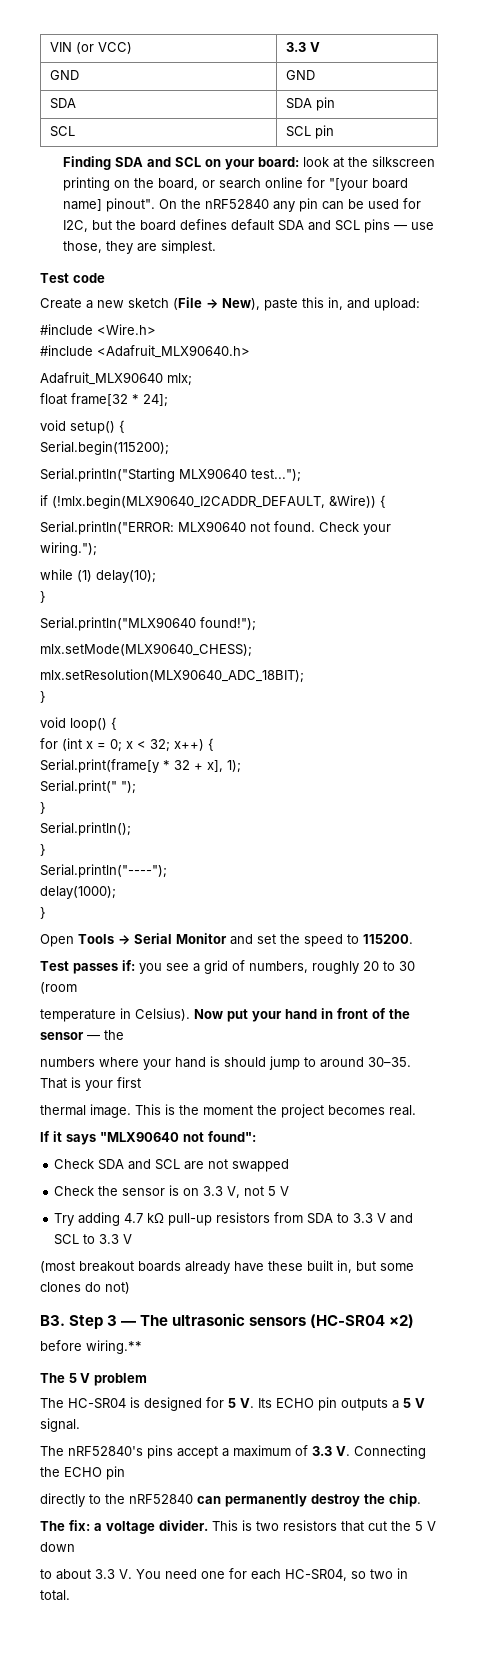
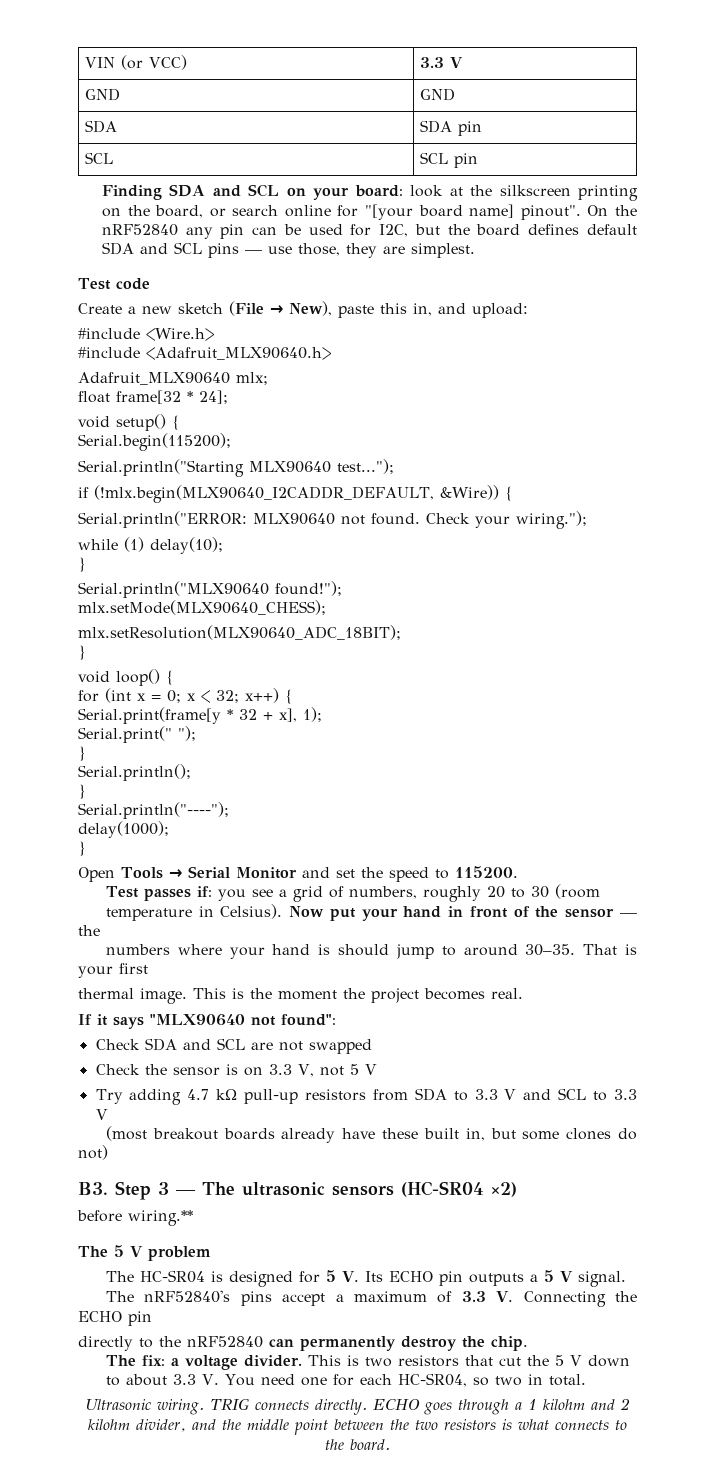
+ Ultrasonic wiring. TRIG connects directly. ECHO goes through a 1 kilohm and 2 kilohm divider, and the middle point between the two resistors is what connects to the board.

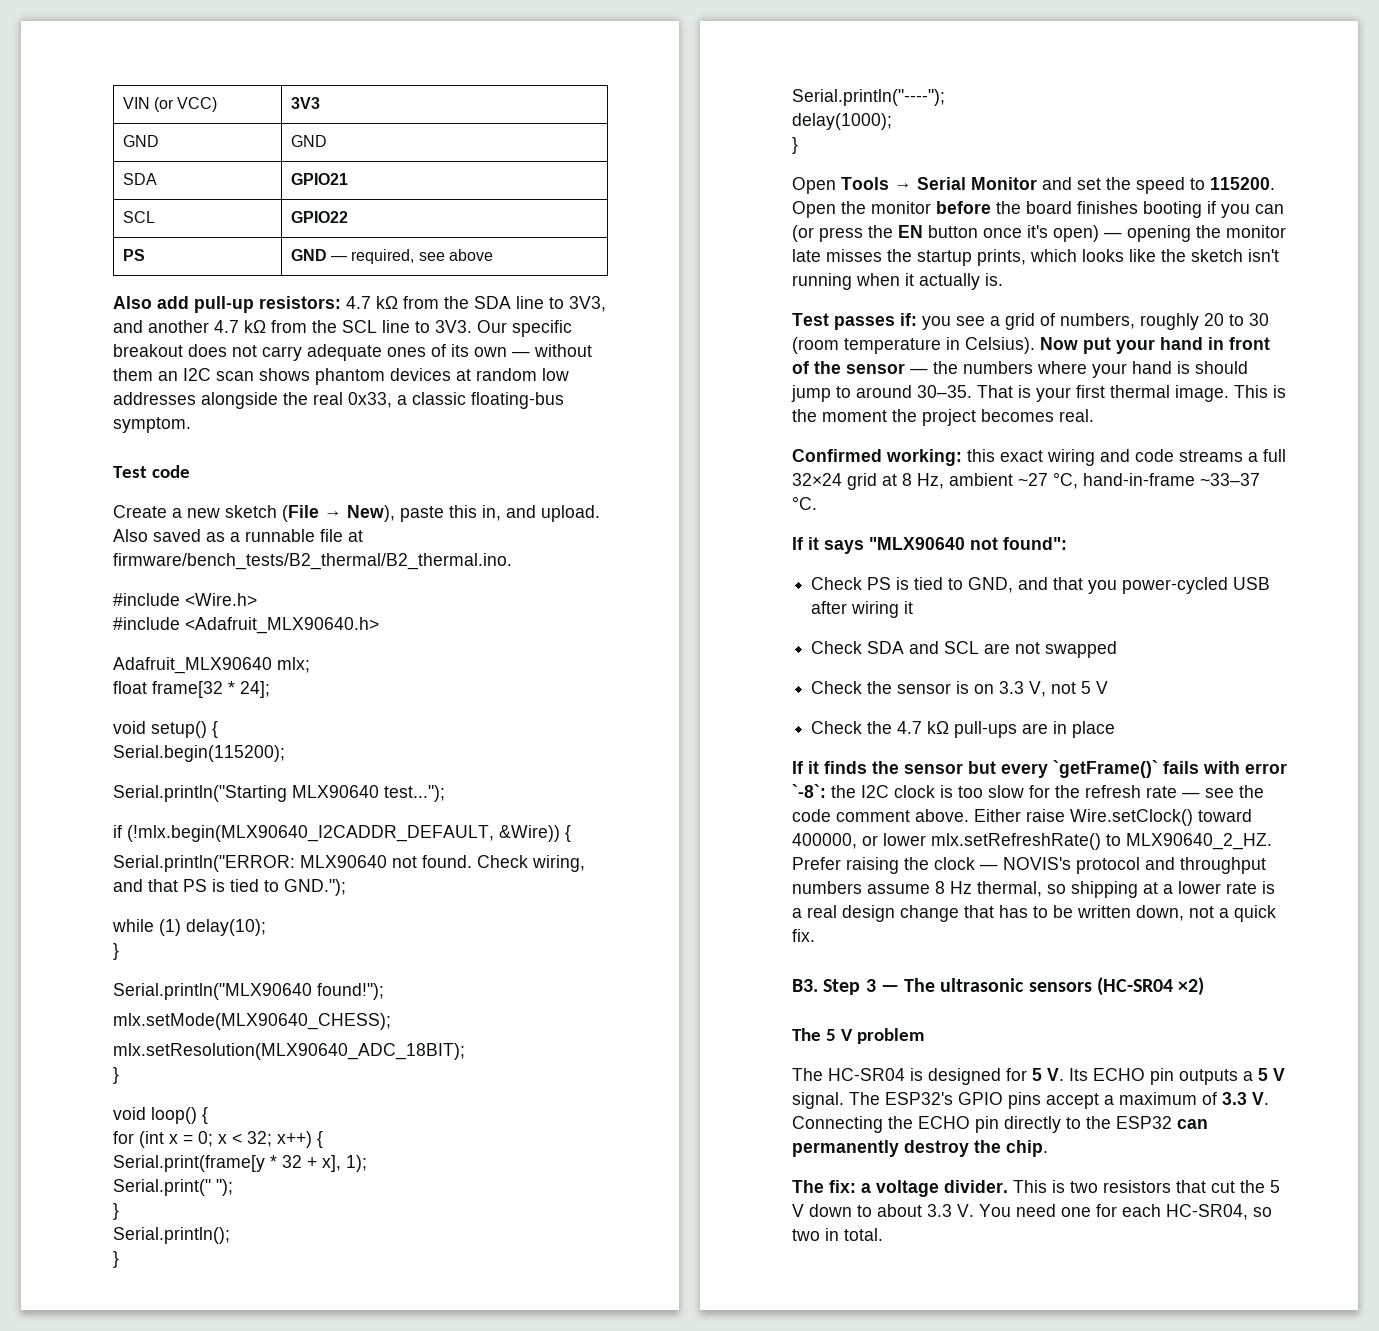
- VIN (or VCC) | 3.3 V
+ VIN (or VCC) | 3V3
- SDA | SDA pin
+ SDA | GPIO21
- SCL | SCL pin
- Finding SDA and SCL on your board: look at the silkscreen printing on the board, or search online for "[your board name] pinout". On the nRF52840 any pin can be used for I2C, but the board defines default SDA and SCL pins — use those, they are simplest.
+ SCL | GPIO22
+ PS | GND — required, see above
+ Also add pull-up resistors: 4.7 kΩ from the SDA line to 3V3, and another 4.7 kΩ from the SCL line to 3V3. Our specific breakout does not carry adequate ones of its own — without them an I2C scan shows phantom devices at random low addresses alongside the real 0x33, a classic floating-bus symptom.
- Create a new sketch (File → New), paste this in, and upload:
+ Create a new sketch (File → New), paste this in, and upload. Also saved as a runnable file at firmware/bench_tests/B2_thermal/B2_thermal.ino.
- Check your wiring.");
+ Check wiring, and that PS is tied to GND.");
+ Open the monitor before the board finishes booting if you can (or press the EN button once it's open) — opening the monitor late misses the startup prints, which looks like the sketch isn't running when it actually is.
- Test passes if: you see a grid of numbers, roughly 20 to 30 (room
- temperature in Celsius).
+ Test passes if: you see a grid of numbers, roughly 20 to 30 (room temperature in Celsius).
- Now put your hand in front of the sensor — the
- numbers where your hand is should jump to around 30–35.
+ Now put your hand in front of the sensor — the numbers where your hand is should jump to around 30–35.
- That is your first
- thermal image.
+ That is your first thermal image.
+ Confirmed working: this exact wiring and code streams a full 32×24 grid at 8 Hz, ambient ~27 °C, hand-in-frame ~33–37 °C.
+ Check PS is tied to GND, and that you power-cycled USB after wiring it
- Try adding 4.7 kΩ pull-up resistors from SDA to 3.3 V and SCL to 3.3 V
- (most breakout boards already have these built in, but some clones do not)
+ Check the 4.7 kΩ pull-ups are in place
+ If it finds the sensor but every `getFrame()` fails with error `-8`: the I2C clock is too slow for the refresh rate — see the code comment above. Either raise Wire.setClock() toward 400000, or lower mlx.setRefreshRate() to MLX90640_2_HZ. Prefer raising the clock — NOVIS's protocol and throughput numbers assume 8 Hz thermal, so shipping at a lower rate is a real design change that has to be written down, not a quick fix.
- before wiring.**
- The HC-SR04 is designed for 5 V. Its ECHO pin outputs a 5 V signal.
- The nRF52840's pins accept a maximum of 3.3 V. Connecting the ECHO pin
- directly to the nRF52840 can permanently destroy the chip.
+ The HC-SR04 is designed for 5 V. Its ECHO pin outputs a 5 V signal. The ESP32's GPIO pins accept a maximum of 3.3 V. Connecting the ECHO pin directly to the ESP32 can permanently destroy the chip.
- This is two resistors that cut the 5 V down
- to about 3.3 V. You need one for each HC-SR04, so two in total.
+ This is two resistors that cut the 5 V down to about 3.3 V. You need one for each HC-SR04, so two in total.
- Ultrasonic wiring. TRIG connects directly. ECHO goes through a 1 kilohm and 2 kilohm divider, and the middle point between the two resistors is what connects to the board.

